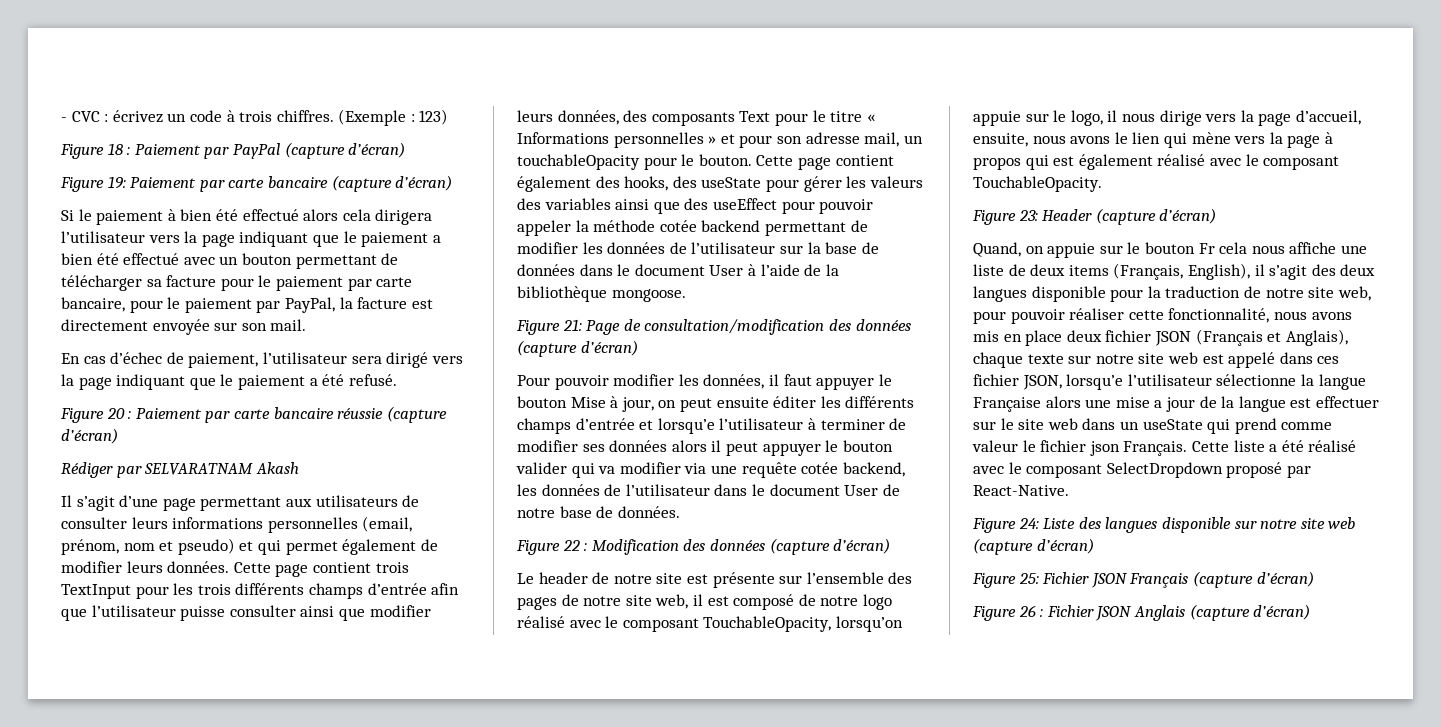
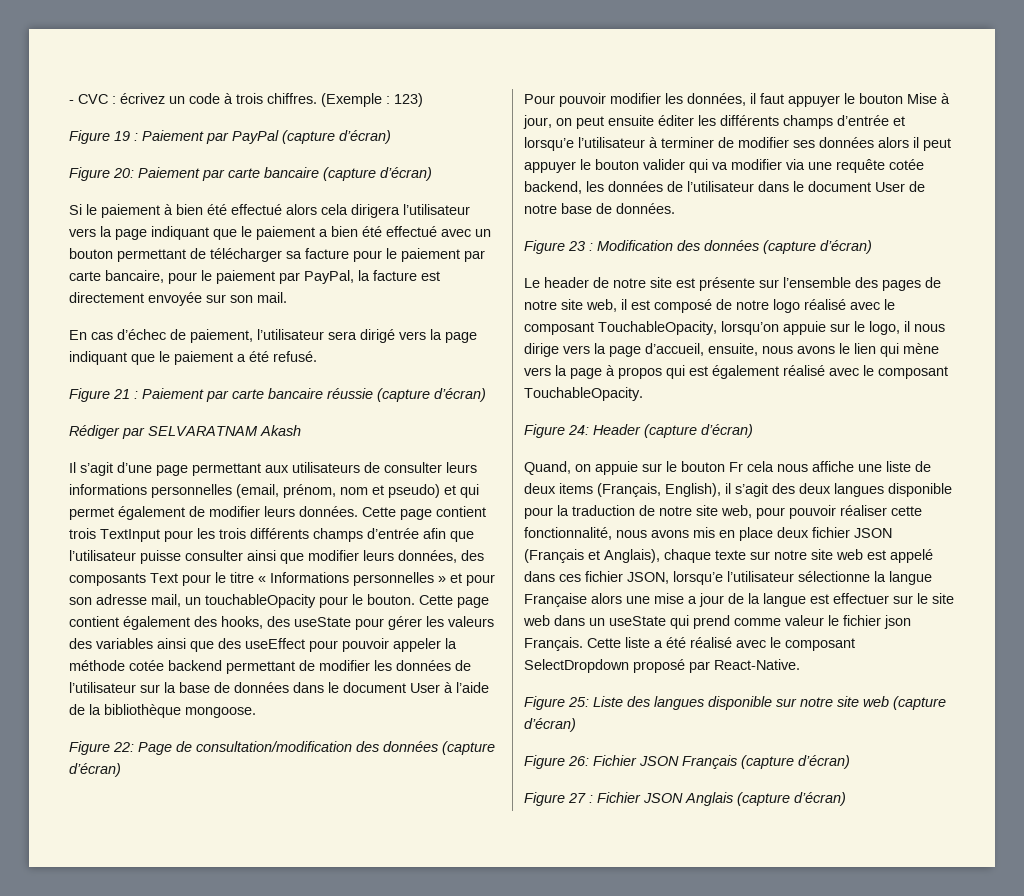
- Figure 18 : Paiement par PayPal (capture d’écran)
+ Figure 19 : Paiement par PayPal (capture d’écran)
- Figure 19: Paiement par carte bancaire (capture d’écran)
+ Figure 20: Paiement par carte bancaire (capture d’écran)
- Figure 20 : Paiement par carte bancaire réussie (capture d’écran)
+ Figure 21 : Paiement par carte bancaire réussie (capture d’écran)
- Figure 21: Page de consultation/modification des données (capture d’écran)
+ Figure 22: Page de consultation/modification des données (capture d’écran)
- Figure 22 : Modification des données (capture d’écran)
+ Figure 23 : Modification des données (capture d’écran)
- Figure 23: Header (capture d’écran)
+ Figure 24: Header (capture d’écran)
- Figure 24: Liste des langues disponible sur notre site web (capture d’écran)
+ Figure 25: Liste des langues disponible sur notre site web (capture d’écran)
- Figure 25: Fichier JSON Français (capture d’écran)
+ Figure 26: Fichier JSON Français (capture d’écran)
- Figure 26 : Fichier JSON Anglais (capture d’écran)
+ Figure 27 : Fichier JSON Anglais (capture d’écran)

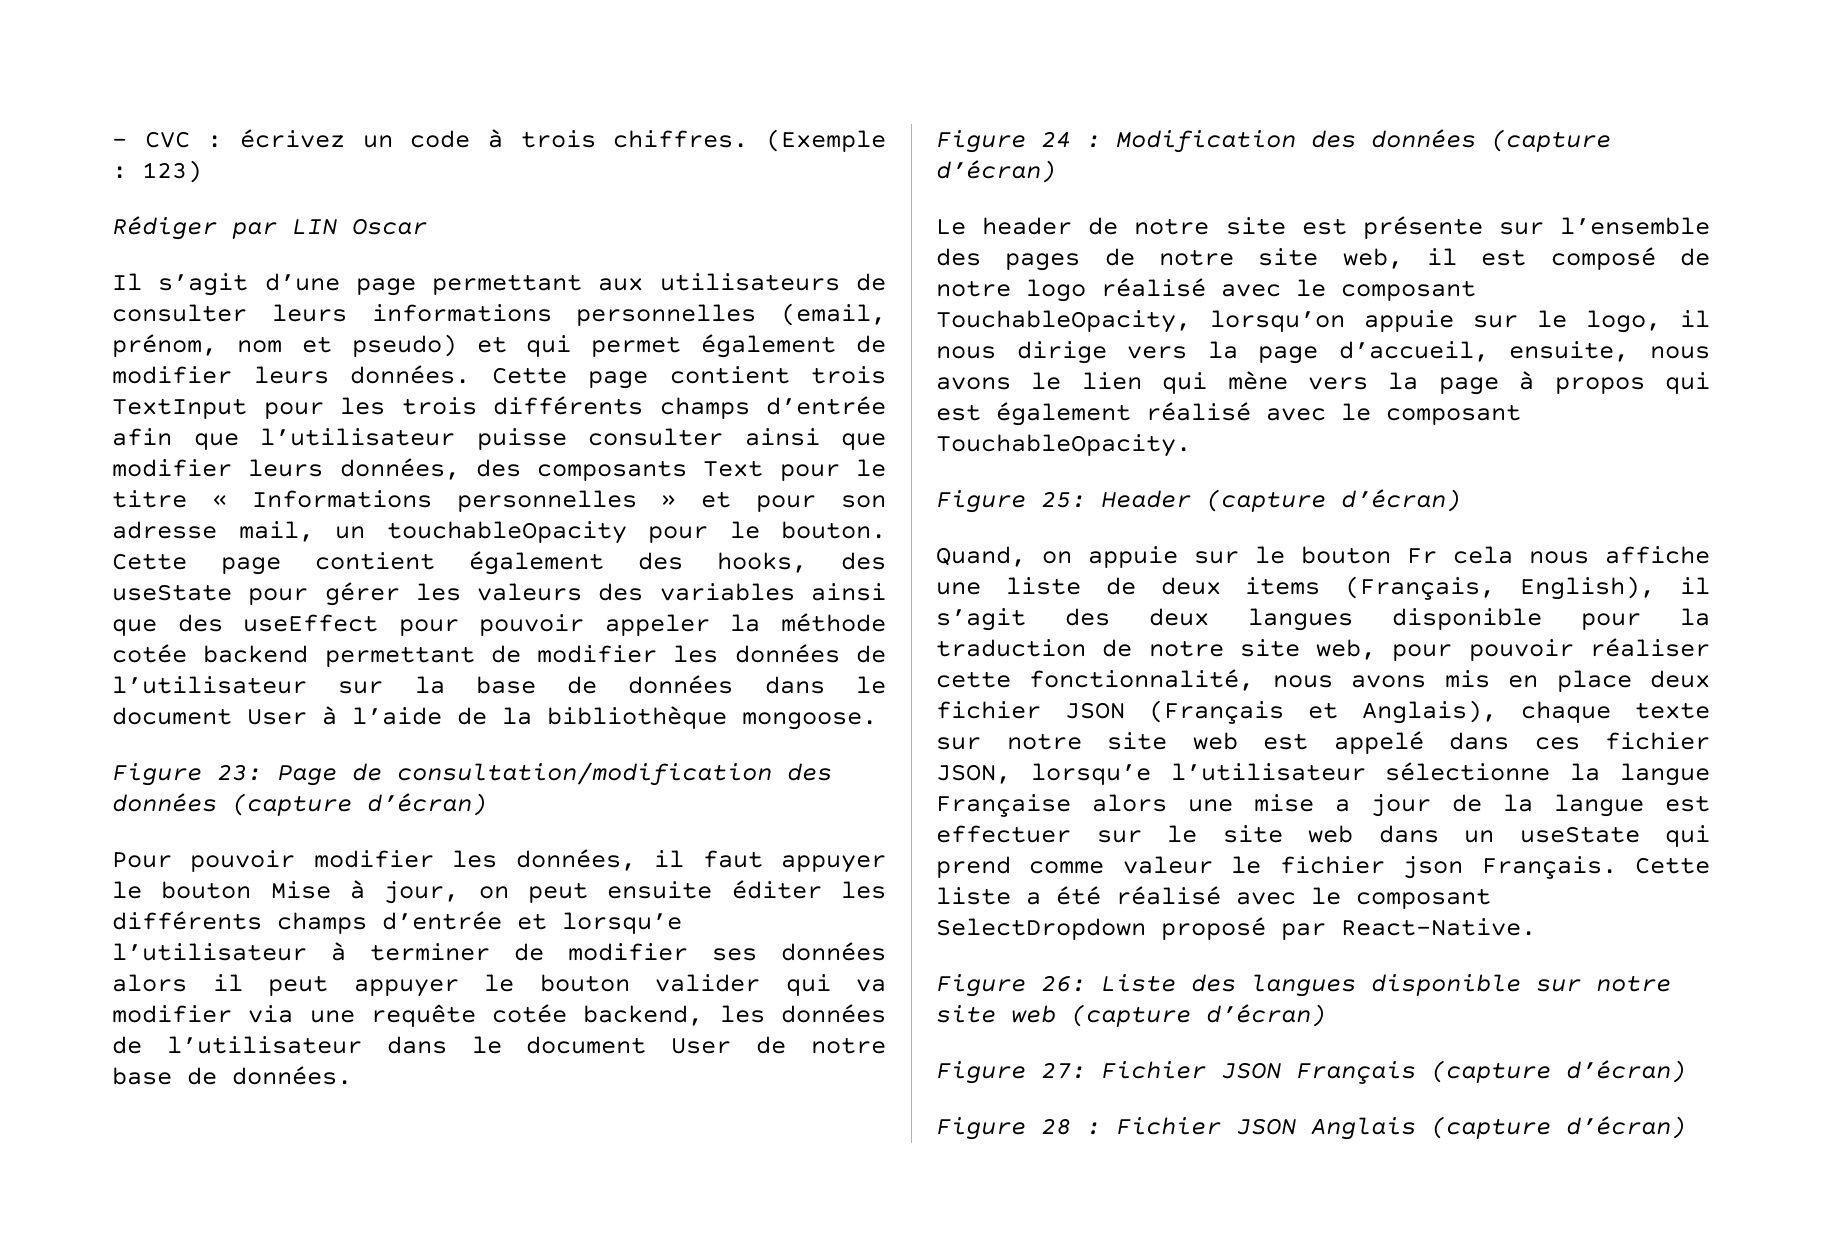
- Figure 19 : Paiement par PayPal (capture d’écran)
- Figure 20: Paiement par carte bancaire (capture d’écran)
- Si le paiement à bien été effectué alors cela dirigera l’utilisateur vers la page indiquant que le paiement a bien été effectué avec un bouton permettant de télécharger sa facture pour le paiement par carte bancaire, pour le paiement par PayPal, la facture est directement envoyée sur son mail.
- En cas d’échec de paiement, l’utilisateur sera dirigé vers la page indiquant que le paiement a été refusé.
- Figure 21 : Paiement par carte bancaire réussie (capture d’écran)
- Rédiger par SELVARATNAM Akash
+ Rédiger par LIN Oscar
- Figure 22: Page de consultation/modification des données (capture d’écran)
+ Figure 23: Page de consultation/modification des données (capture d’écran)
- Figure 23 : Modification des données (capture d’écran)
+ Figure 24 : Modification des données (capture d’écran)
- Figure 24: Header (capture d’écran)
+ Figure 25: Header (capture d’écran)
- Figure 25: Liste des langues disponible sur notre site web (capture d’écran)
+ Figure 26: Liste des langues disponible sur notre site web (capture d’écran)
- Figure 26: Fichier JSON Français (capture d’écran)
+ Figure 27: Fichier JSON Français (capture d’écran)
- Figure 27 : Fichier JSON Anglais (capture d’écran)
+ Figure 28 : Fichier JSON Anglais (capture d’écran)

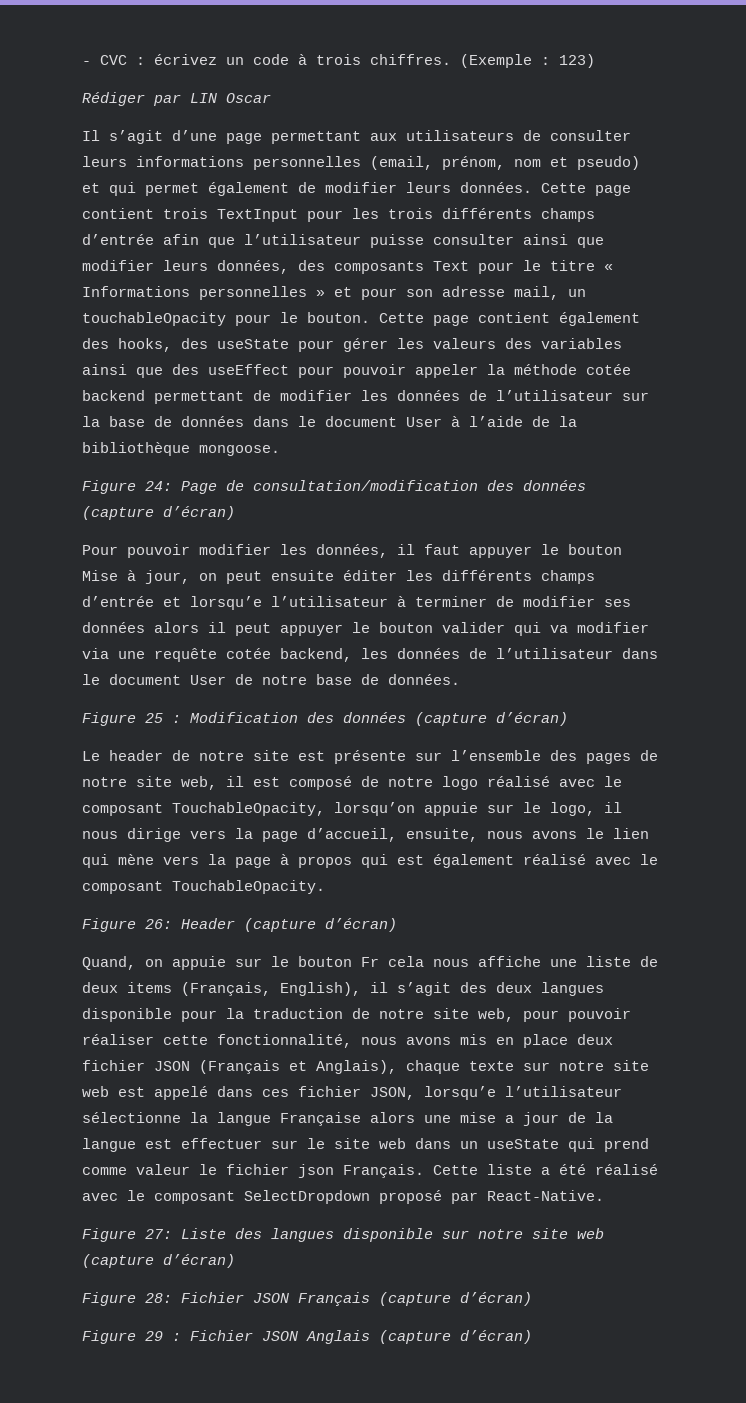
- Figure 23: Page de consultation/modification des données (capture d’écran)
+ Figure 24: Page de consultation/modification des données (capture d’écran)
- Figure 24 : Modification des données (capture d’écran)
+ Figure 25 : Modification des données (capture d’écran)
- Figure 25: Header (capture d’écran)
+ Figure 26: Header (capture d’écran)
- Figure 26: Liste des langues disponible sur notre site web (capture d’écran)
+ Figure 27: Liste des langues disponible sur notre site web (capture d’écran)
- Figure 27: Fichier JSON Français (capture d’écran)
+ Figure 28: Fichier JSON Français (capture d’écran)
- Figure 28 : Fichier JSON Anglais (capture d’écran)
+ Figure 29 : Fichier JSON Anglais (capture d’écran)

